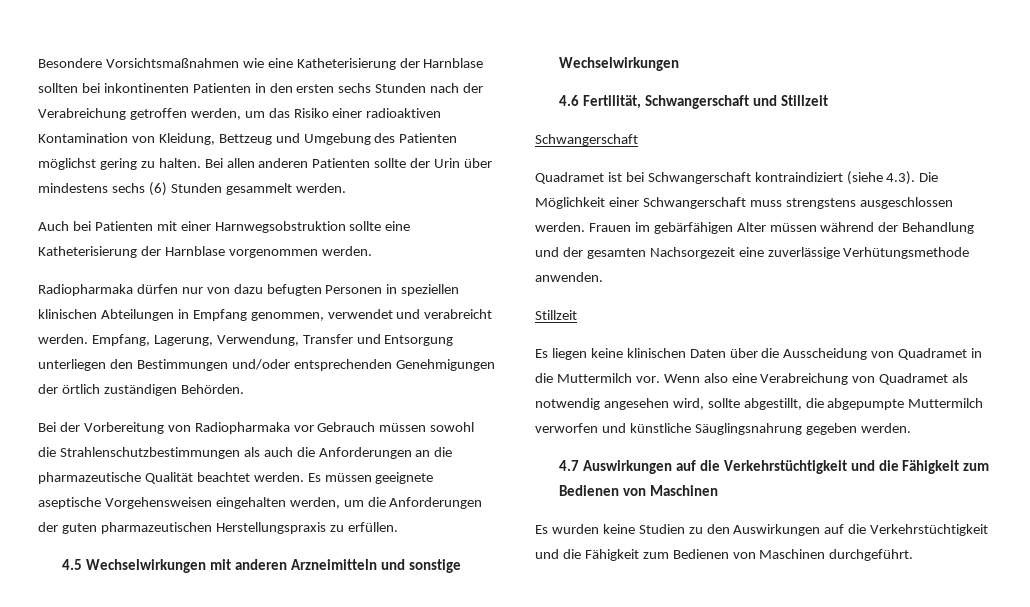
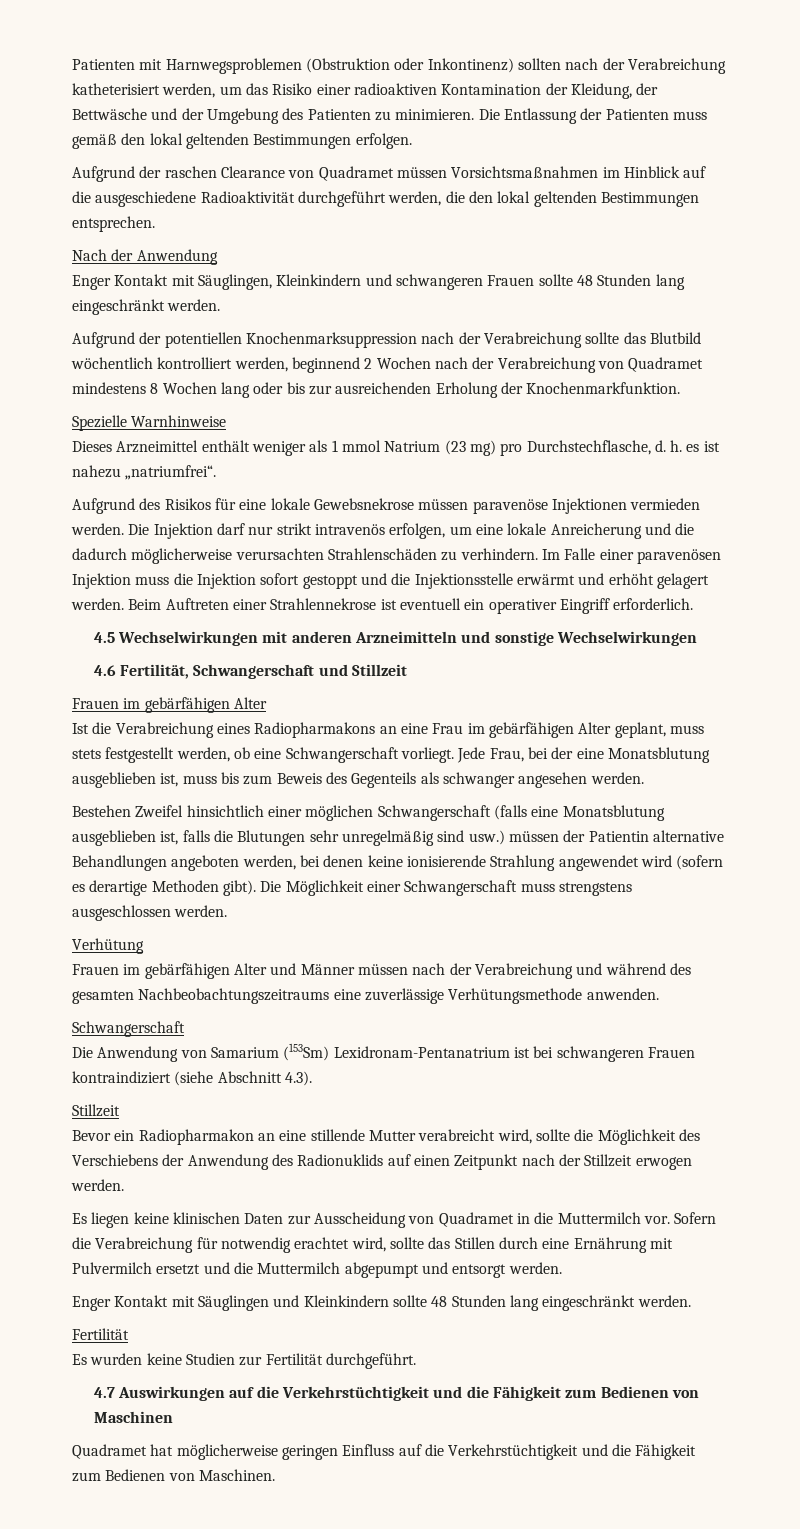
- Besondere Vorsichtsmaßnahmen wie eine Katheterisierung der Harnblase sollten bei inkontinenten Patienten in den ersten sechs Stunden nach der Verabreichung getroffen werden, um das Risiko einer radioaktiven Kontamination von Kleidung, Bettzeug und Umgebung des Patienten möglichst gering zu halten. Bei allen anderen Patienten sollte der Urin über mindestens sechs (6) Stunden gesammelt werden.
- Auch bei Patienten mit einer Harnwegsobstruktion sollte eine Katheterisierung der Harnblase vorgenommen werden.
- Radiopharmaka dürfen nur von dazu befugten Personen in speziellen klinischen Abteilungen in Empfang genommen, verwendet und verabreicht werden. Empfang, Lagerung, Verwendung, Transfer und Entsorgung unterliegen den Bestimmungen und/oder entsprechenden Genehmigungen der örtlich zuständigen Behörden.
- Bei der Vorbereitung von Radiopharmaka vor Gebrauch müssen sowohl die Strahlenschutzbestimmungen als auch die Anforderungen an die pharmazeutische Qualität beachtet werden. Es müssen geeignete aseptische Vorgehensweisen eingehalten werden, um die Anforderungen der guten pharmazeutischen Herstellungspraxis zu erfüllen.
+ Patienten mit Harnwegsproblemen (Obstruktion oder Inkontinenz) sollten nach der Verabreichung katheterisiert werden, um das Risiko einer radioaktiven Kontamination der Kleidung, der Bettwäsche und der Umgebung des Patienten zu minimieren. Die Entlassung der Patienten muss gemäß den lokal geltenden Bestimmungen erfolgen.
+ Aufgrund der raschen Clearance von Quadramet müssen Vorsichtsmaßnahmen im Hinblick auf die ausgeschiedene Radioaktivität durchgeführt werden, die den lokal geltenden Bestimmungen entsprechen.
+ Nach der Anwendung
+ Enger Kontakt mit Säuglingen, Kleinkindern und schwangeren Frauen sollte 48 Stunden lang eingeschränkt werden.
+ Aufgrund der potentiellen Knochenmarksuppression nach der Verabreichung sollte das Blutbild wöchentlich kontrolliert werden, beginnend 2 Wochen nach der Verabreichung von Quadramet mindestens 8 Wochen lang oder bis zur ausreichenden Erholung der Knochenmarkfunktion.
+ Spezielle Warnhinweise
+ Dieses Arzneimittel enthält weniger als 1 mmol Natrium (23 mg) pro Durchstechflasche, d. h. es ist nahezu „natriumfrei“.
+ Aufgrund des Risikos für eine lokale Gewebsnekrose müssen paravenöse Injektionen vermieden werden. Die Injektion darf nur strikt intravenös erfolgen, um eine lokale Anreicherung und die dadurch möglicherweise verursachten Strahlenschäden zu verhindern. Im Falle einer paravenösen Injektion muss die Injektion sofort gestoppt und die Injektionsstelle erwärmt und erhöht gelagert werden. Beim Auftreten einer Strahlennekrose ist eventuell ein operativer Eingriff erforderlich.
  4.6 Fertilität, Schwangerschaft und Stillzeit
+ Frauen im gebärfähigen Alter
+ Ist die Verabreichung eines Radiopharmakons an eine Frau im gebärfähigen Alter geplant, muss stets festgestellt werden, ob eine Schwangerschaft vorliegt. Jede Frau, bei der eine Monatsblutung ausgeblieben ist, muss bis zum Beweis des Gegenteils als schwanger angesehen werden.
+ Bestehen Zweifel hinsichtlich einer möglichen Schwangerschaft (falls eine Monatsblutung ausgeblieben ist, falls die Blutungen sehr unregelmäßig sind usw.) müssen der Patientin alternative Behandlungen angeboten werden, bei denen keine ionisierende Strahlung angewendet wird (sofern es derartige Methoden gibt). Die Möglichkeit einer Schwangerschaft muss strengstens ausgeschlossen werden.
+ Verhütung
+ Frauen im gebärfähigen Alter und Männer müssen nach der Verabreichung und während des gesamten Nachbeobachtungszeitraums eine zuverlässige Verhütungsmethode anwenden.
  Schwangerschaft
- Quadramet ist bei Schwangerschaft kontraindiziert (siehe 4.3). Die Möglichkeit einer Schwangerschaft muss strengstens ausgeschlossen werden. Frauen im gebärfähigen Alter müssen während der Behandlung und der gesamten Nachsorgezeit eine zuverlässige Verhütungsmethode anwenden.
+ Die Anwendung von Samarium (153Sm) Lexidronam-Pentanatrium ist bei schwangeren Frauen kontraindiziert (siehe Abschnitt 4.3).
  Stillzeit
+ Bevor ein Radiopharmakon an eine stillende Mutter verabreicht wird, sollte die Möglichkeit des Verschiebens der Anwendung des Radionuklids auf einen Zeitpunkt nach der Stillzeit erwogen werden.
- Es liegen keine klinischen Daten über die Ausscheidung von Quadramet in die Muttermilch vor.
+ Es liegen keine klinischen Daten zur Ausscheidung von Quadramet in die Muttermilch vor.
- Wenn also eine Verabreichung von Quadramet als notwendig angesehen wird, sollte abgestillt, die abgepumpte Muttermilch verworfen und künstliche Säuglingsnahrung gegeben werden.
+ Sofern die Verabreichung für notwendig erachtet wird, sollte das Stillen durch eine Ernährung mit Pulvermilch ersetzt und die Muttermilch abgepumpt und entsorgt werden.
+ Enger Kontakt mit Säuglingen und Kleinkindern sollte 48 Stunden lang eingeschränkt werden.
+ Fertilität
+ Es wurden keine Studien zur Fertilität durchgeführt.
- Es wurden keine Studien zu den Auswirkungen auf die Verkehrstüchtigkeit und die Fähigkeit zum Bedienen von Maschinen durchgeführt.
+ Quadramet hat möglicherweise geringen Einfluss auf die Verkehrstüchtigkeit und die Fähigkeit zum Bedienen von Maschinen.

